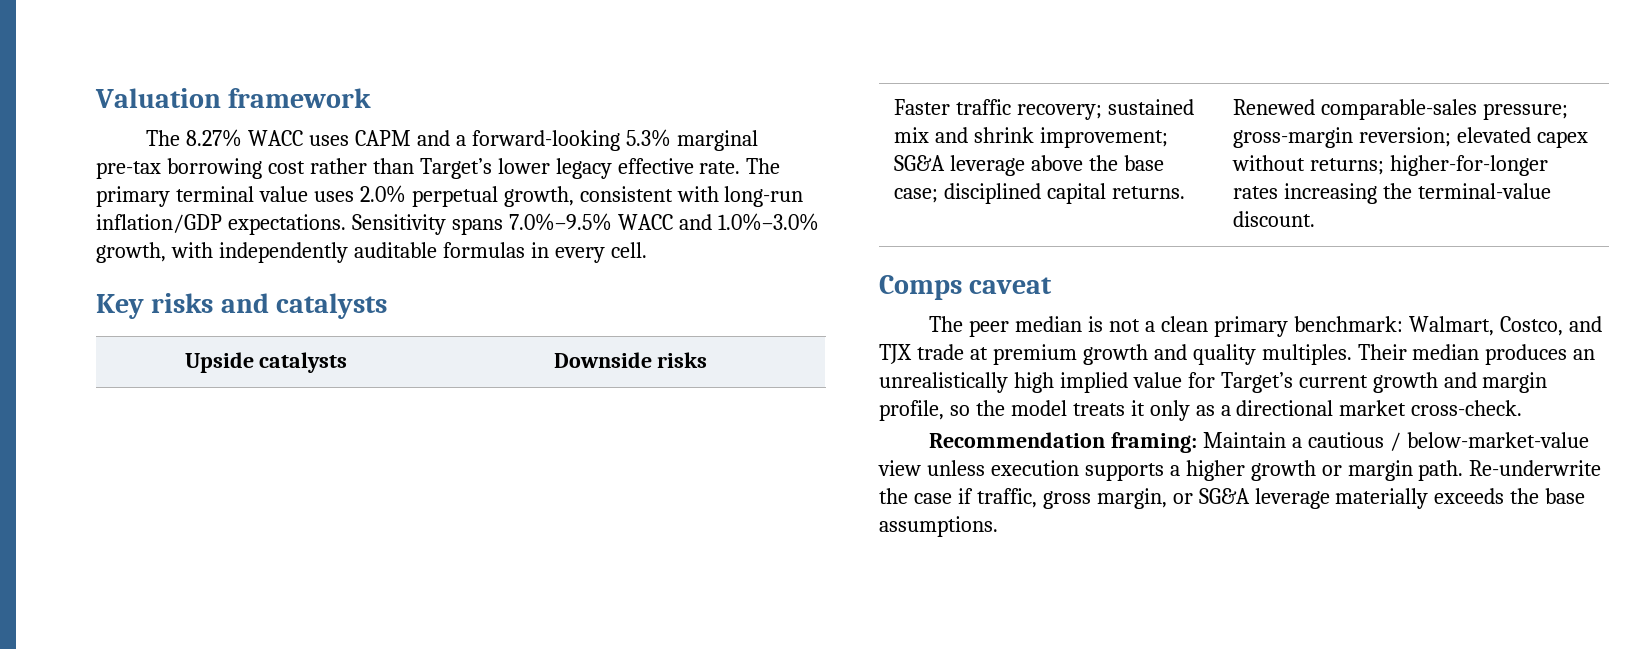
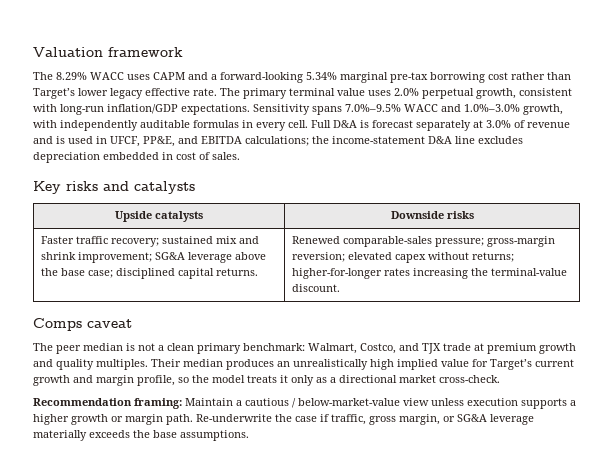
- The 8.27% WACC uses CAPM and a forward-looking 5.3% marginal pre-tax borrowing cost rather than Target’s lower legacy effective rate.
+ The 8.29% WACC uses CAPM and a forward-looking 5.34% marginal pre-tax borrowing cost rather than Target’s lower legacy effective rate.
+ Full D&A is forecast separately at 3.0% of revenue and is used in UFCF, PP&E, and EBITDA calculations; the income-statement D&A line excludes depreciation embedded in cost of sales.

